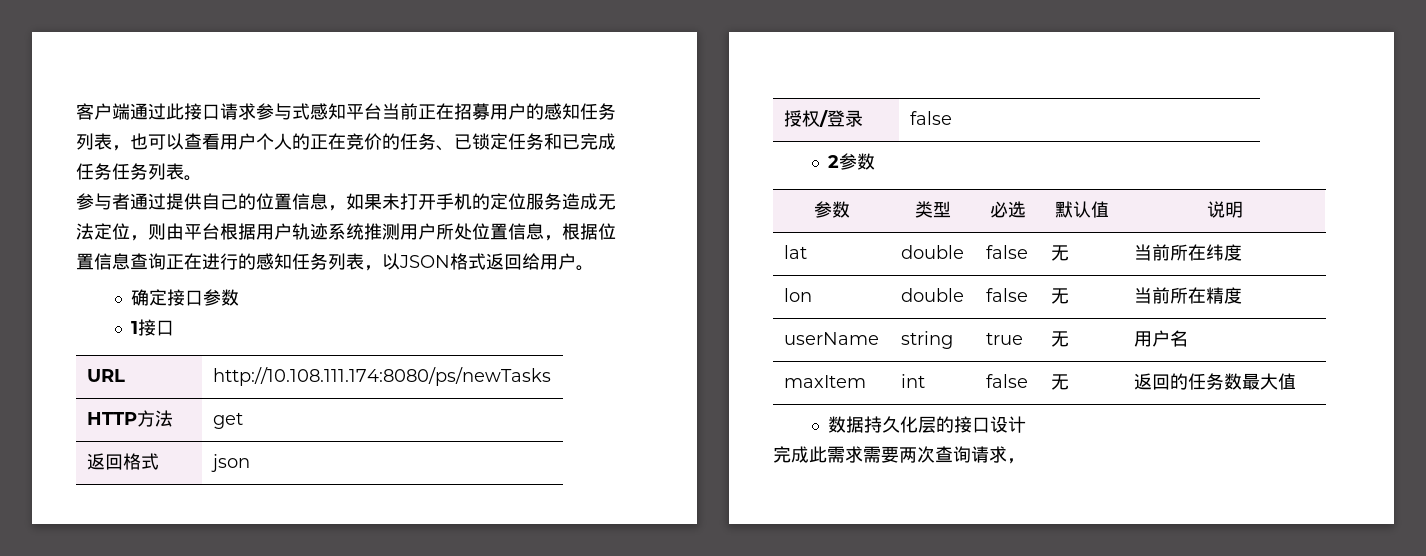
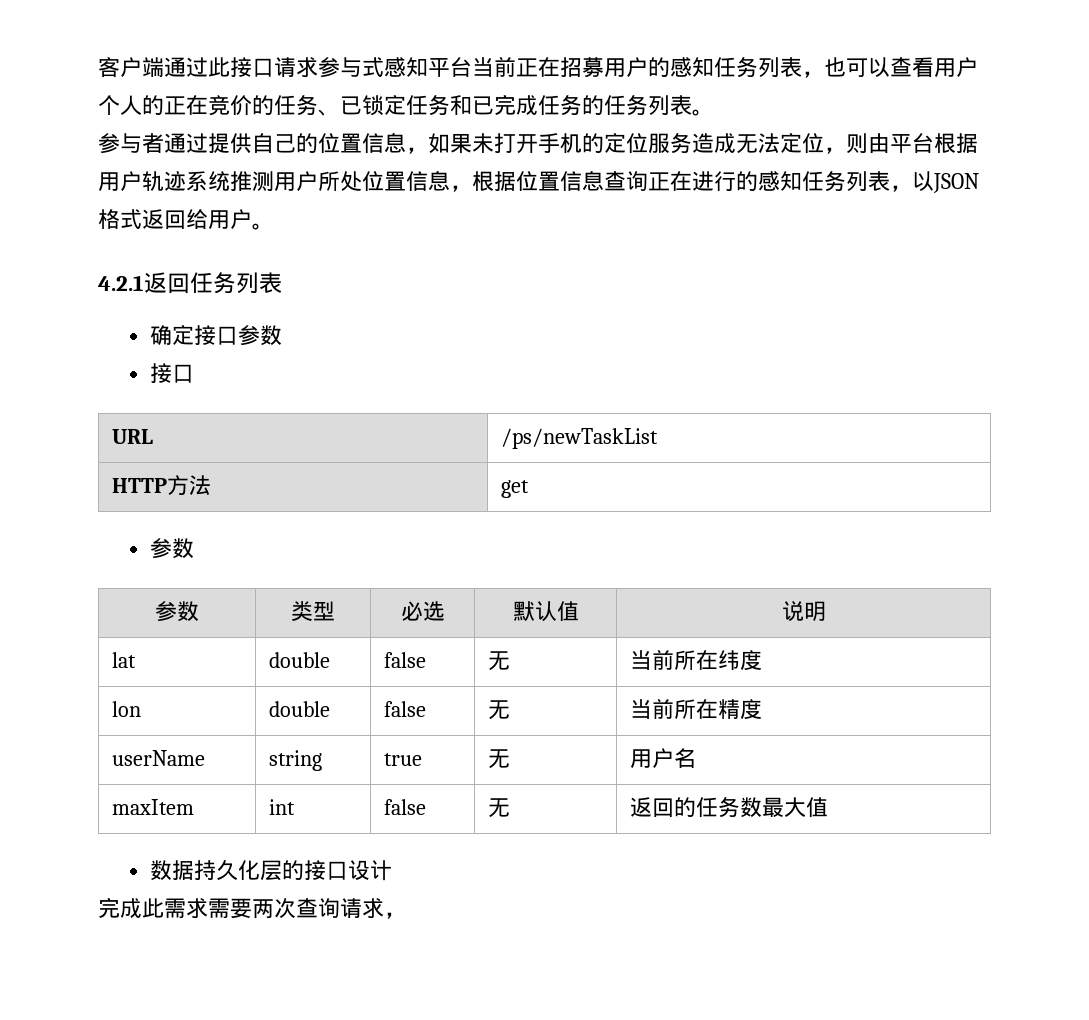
- 客户端通过此接口请求参与式感知平台当前正在招募用户的感知任务列表，也可以查看用户个人的正在竞价的任务、已锁定任务和已完成任务任务列表。
+ 客户端通过此接口请求参与式感知平台当前正在招募用户的感知任务列表，也可以查看用户个人的正在竞价的任务、已锁定任务和已完成任务的任务列表。
+ 4.2.1返回任务列表
  确定接口参数
- 1接口
+ 接口
- URL | http://10.108.111.174:8080/ps/newTasks
+ URL | /ps/newTaskList
  HTTP方法 | get
- 返回格式 | json
- 授权/登录 | false
- 2参数
+ 参数

